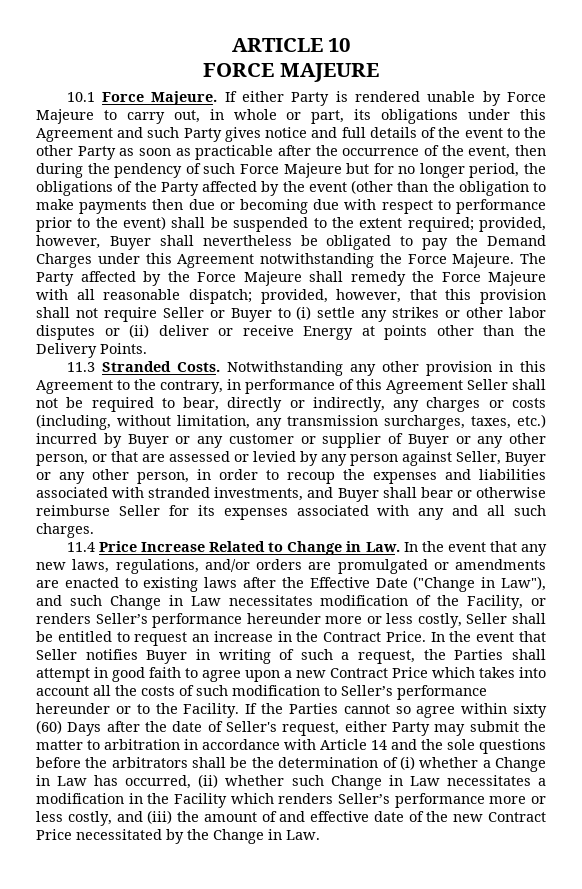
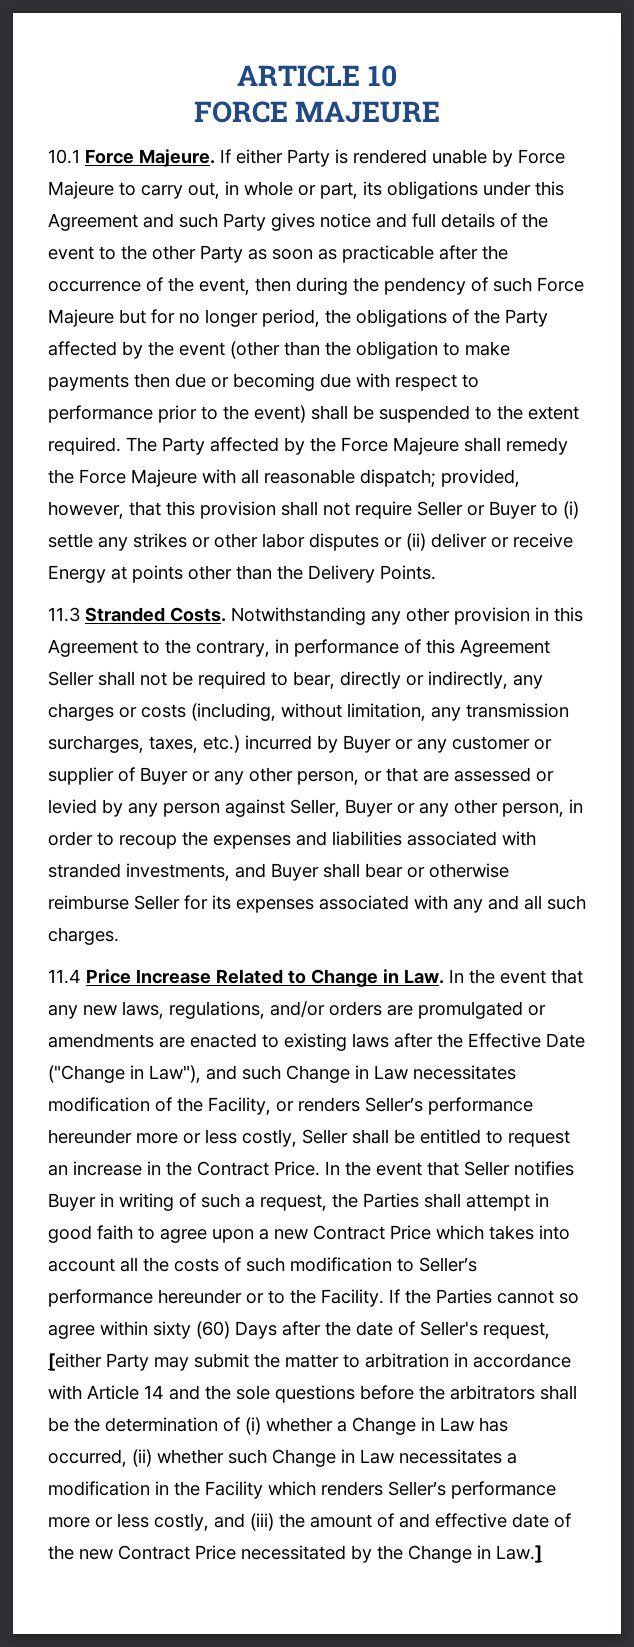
- If either Party is rendered unable by Force Majeure to carry out, in whole or part, its obligations under this Agreement and such Party gives notice and full details of the event to the other Party as soon as practicable after the occurrence of the event, then during the pendency of such Force Majeure but for no longer period, the obligations of the Party affected by the event (other than the obligation to make payments then due or becoming due with respect to performance prior to the event) shall be suspended to the extent required; provided, however, Buyer shall nevertheless be obligated to pay the Demand Charges under this Agreement notwithstanding the Force Majeure.
+ If either Party is rendered unable by Force Majeure to carry out, in whole or part, its obligations under this Agreement and such Party gives notice and full details of the event to the other Party as soon as practicable after the occurrence of the event, then during the pendency of such Force Majeure but for no longer period, the obligations of the Party affected by the event (other than the obligation to make payments then due or becoming due with respect to performance prior to the event) shall be suspended to the extent required.
- If the Parties cannot so agree within sixty (60) Days after the date of Seller's request, either Party may submit the matter to arbitration in accordance with Article 14 and the sole questions before the arbitrators shall be the determination of (i) whether a Change in Law has occurred, (ii) whether such Change in Law necessitates a modification in the Facility which renders Seller’s performance more or less costly, and (iii) the amount of and effective date of the new Contract Price necessitated by the Change in Law.
+ If the Parties cannot so agree within sixty (60) Days after the date of Seller's request, [either Party may submit the matter to arbitration in accordance with Article 14 and the sole questions before the arbitrators shall be the determination of (i) whether a Change in Law has occurred, (ii) whether such Change in Law necessitates a modification in the Facility which renders Seller’s performance more or less costly, and (iii) the amount of and effective date of the new Contract Price necessitated by the Change in Law.]

